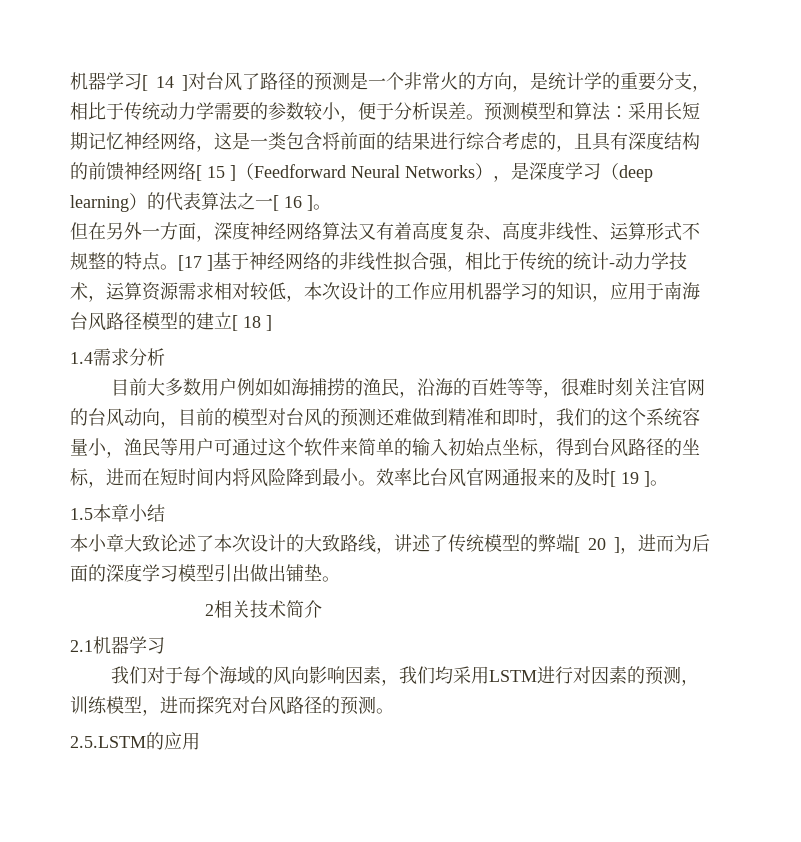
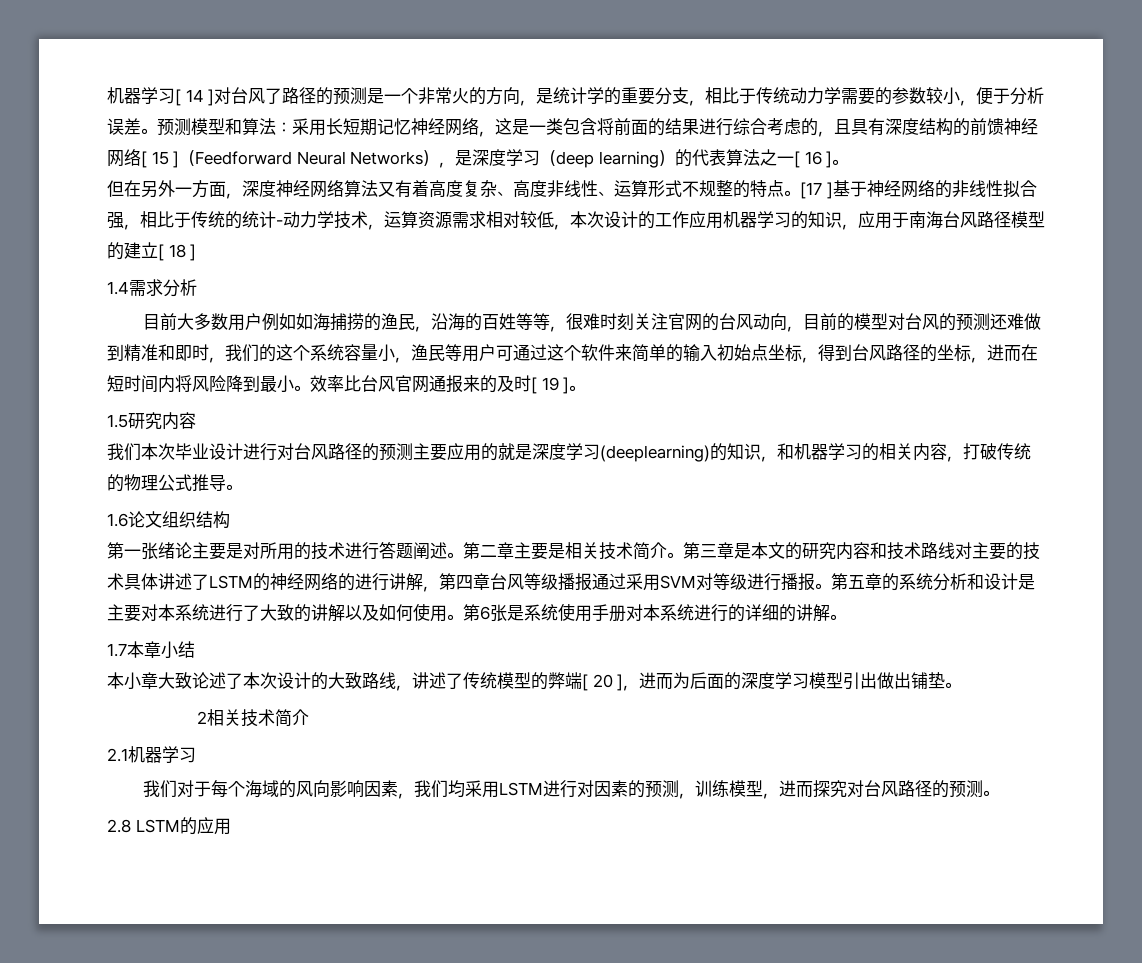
- 1.5本章小结
+ 1.5研究内容
+ 我们本次毕业设计进行对台风路径的预测主要应用的就是深度学习(deeplearning)的知识，和机器学习的相关内容，打破传统的物理公式推导。
+ 1.6论文组织结构
+ 第一张绪论主要是对所用的技术进行答题阐述。第二章主要是相关技术简介。第三章是本文的研究内容和技术路线对主要的技术具体讲述了LSTM的神经网络的进行讲解，第四章台风等级播报通过采用SVM对等级进行播报。第五章的系统分析和设计是主要对本系统进行了大致的讲解以及如何使用。第6张是系统使用手册对本系统进行的详细的讲解。
+ 1.7本章小结
- 2.5.LSTM的应用
+ 2.8 LSTM的应用

